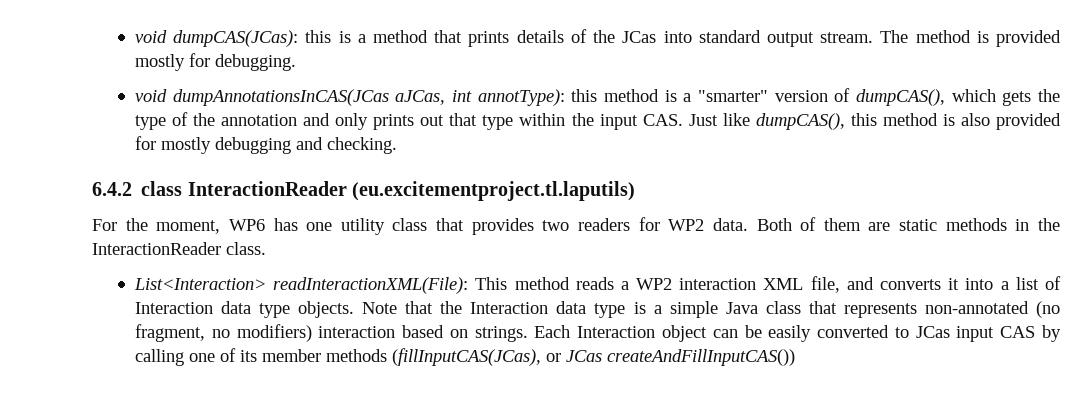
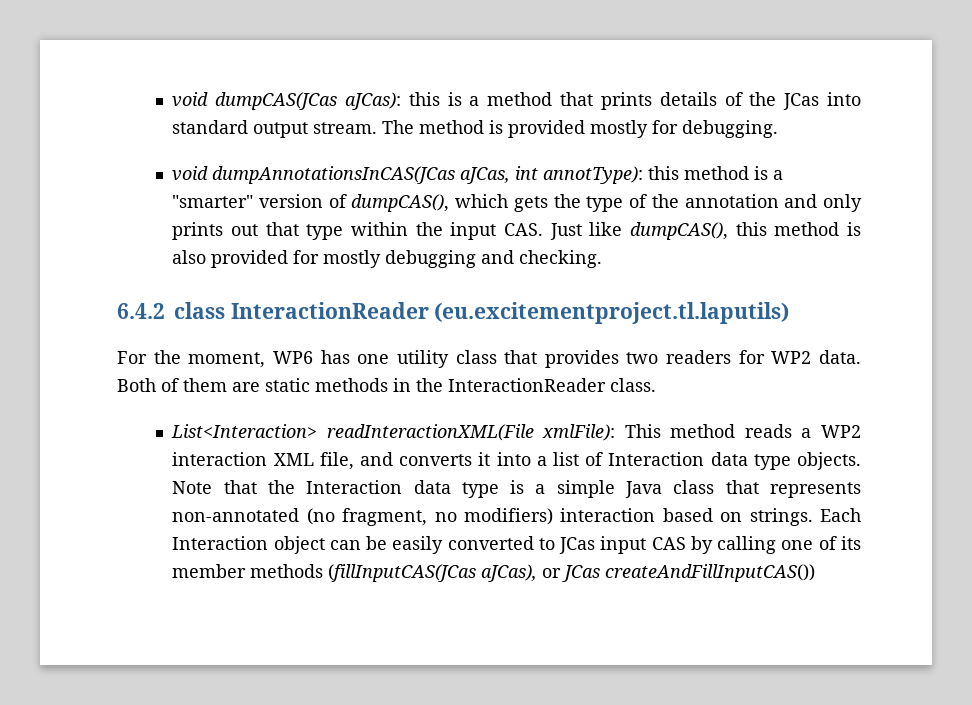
- void dumpCAS(JCas): this is a method that prints details of the JCas into standard output stream.
+ void dumpCAS(JCas aJCas): this is a method that prints details of the JCas into standard output stream.
- List<Interaction> readInteractionXML(File): This method reads a WP2 interaction XML file, and converts it into a list of Interaction data type objects.
+ List<Interaction> readInteractionXML(File xmlFile): This method reads a WP2 interaction XML file, and converts it into a list of Interaction data type objects.
- Each Interaction object can be easily converted to JCas input CAS by calling one of its member methods (fillInputCAS(JCas), or JCas createAndFillInputCAS())
+ Each Interaction object can be easily converted to JCas input CAS by calling one of its member methods (fillInputCAS(JCas aJCas), or JCas createAndFillInputCAS())

